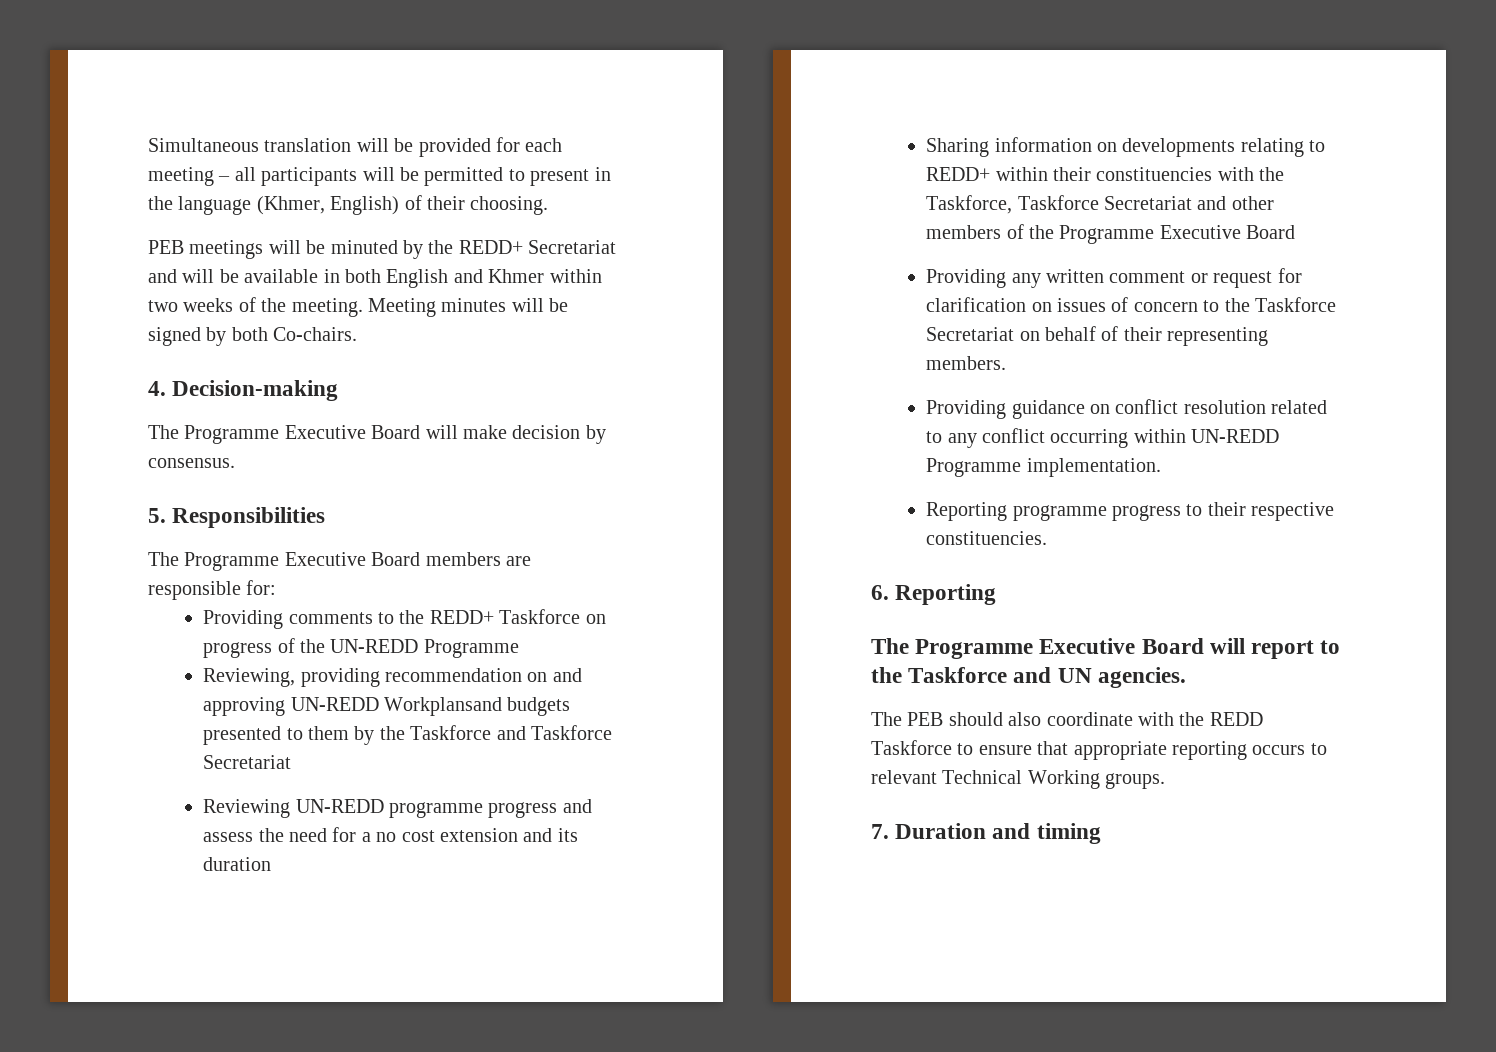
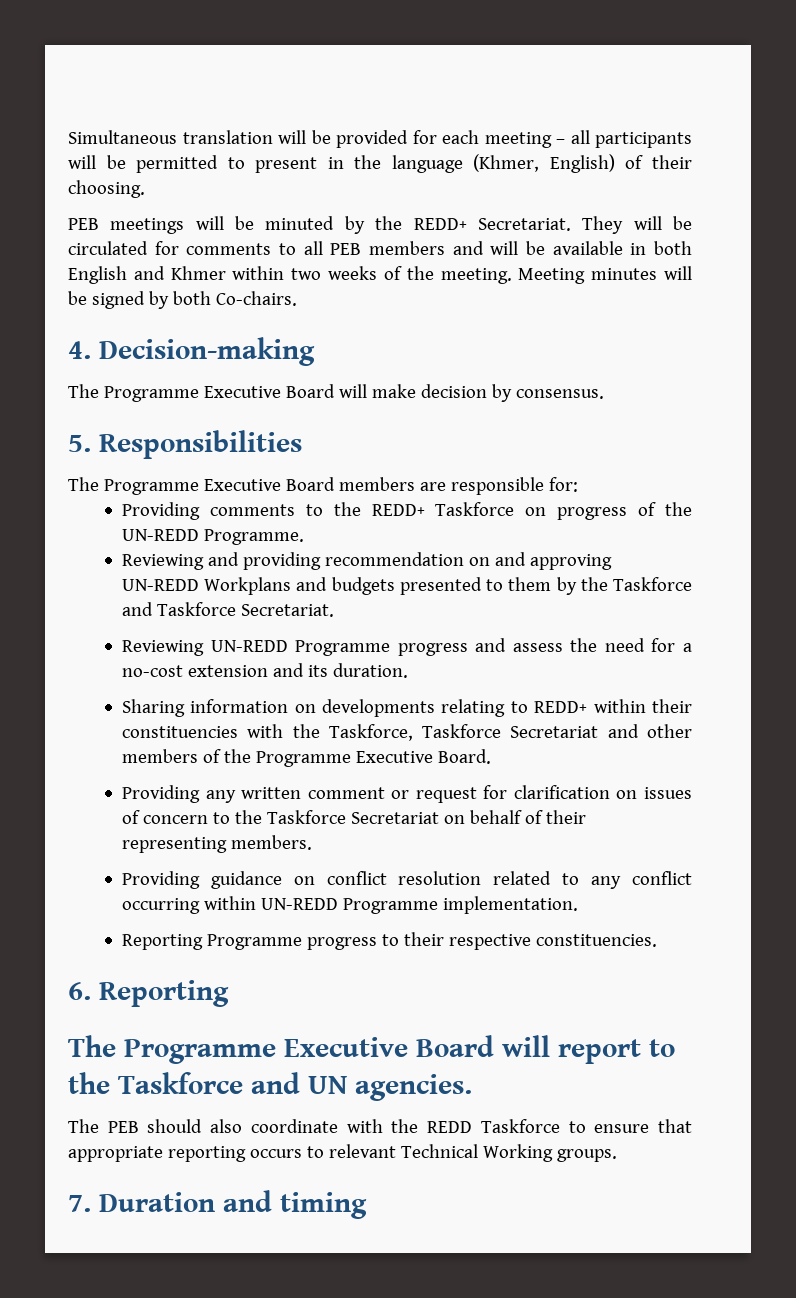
- PEB meetings will be minuted by the REDD+ Secretariat and will be available in both English and Khmer within two weeks of the meeting.
+ PEB meetings will be minuted by the REDD+ Secretariat. They will be circulated for comments to all PEB members and will be available in both English and Khmer within two weeks of the meeting.
- Providing comments to the REDD+ Taskforce on progress of the UN-REDD Programme
- Reviewing, providing recommendation on and approving UN-REDD Workplansand budgets presented to them by the Taskforce and Taskforce Secretariat
+ Providing comments to the REDD+ Taskforce on progress of the UN-REDD Programme.
+ Reviewing and providing recommendation on and approving UN-REDD Workplans and budgets presented to them by the Taskforce and Taskforce Secretariat.
- Reviewing UN-REDD programme progress and assess the need for a no cost extension and its duration
+ Reviewing UN-REDD Programme progress and assess the need for a no-cost extension and its duration.
- Sharing information on developments relating to REDD+ within their constituencies with the Taskforce, Taskforce Secretariat and other members of the Programme Executive Board
+ Sharing information on developments relating to REDD+ within their constituencies with the Taskforce, Taskforce Secretariat and other members of the Programme Executive Board.
- Reporting programme progress to their respective constituencies.
+ Reporting Programme progress to their respective constituencies.

